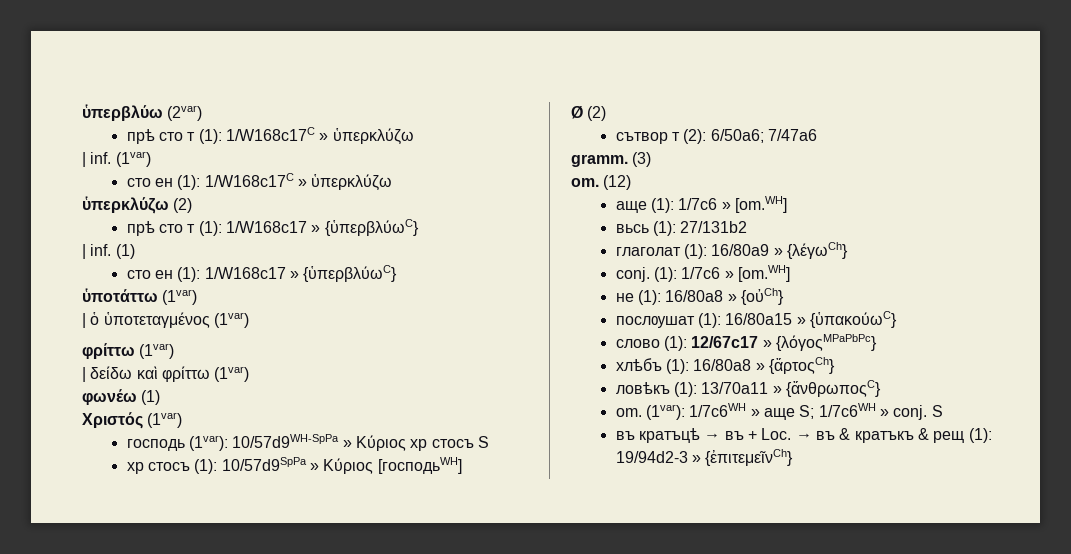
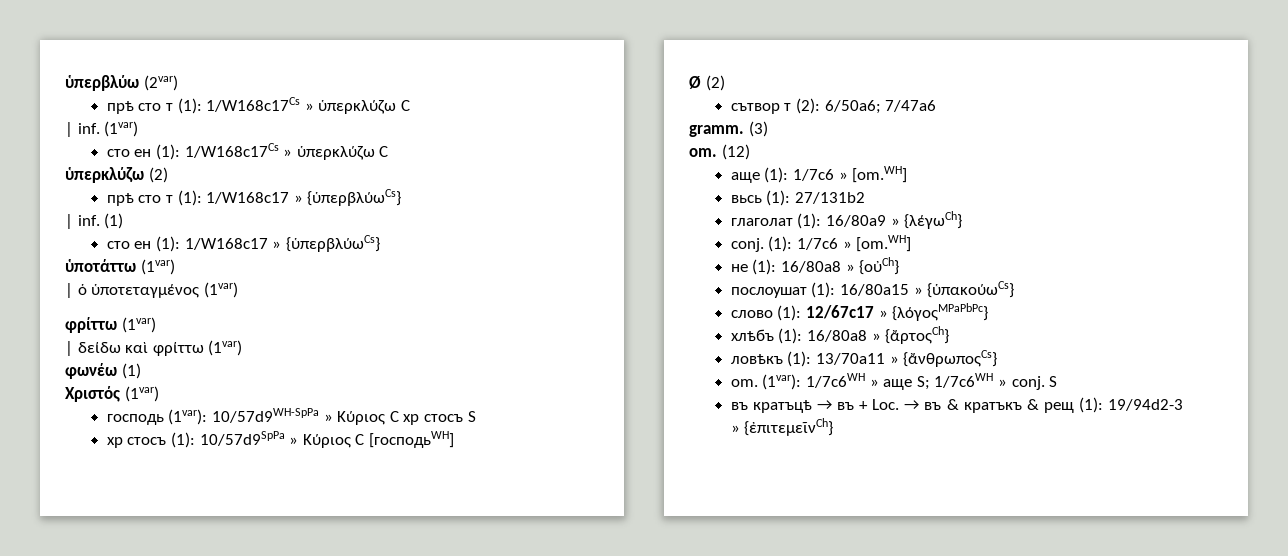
- прѣ сто т (1): 1/W168c17C » ὑπερκλύζω
+ прѣ сто т (1): 1/W168c17Cs » ὑπερκλύζω C
- сто ен (1): 1/W168c17C » ὑπερκλύζω
+ сто ен (1): 1/W168c17Cs » ὑπερκλύζω C
- прѣ сто т (1): 1/W168c17 » {ὑπερβλύωC}
+ прѣ сто т (1): 1/W168c17 » {ὑπερβλύωCs}
- сто ен (1): 1/W168c17 » {ὑπερβλύωC}
+ сто ен (1): 1/W168c17 » {ὑπερβλύωCs}
- господь (1var): 10/57d9WH-SpPa » Κύριος хр стосъ S
+ господь (1var): 10/57d9WH-SpPa » Κύριος C хр стосъ S
- хр стосъ (1): 10/57d9SpPa » Κύριος [господьWH]
+ хр стосъ (1): 10/57d9SpPa » Κύριος C [господьWH]
- послѹшат (1): 16/80a15 » {ὑπακούωC}
+ послѹшат (1): 16/80a15 » {ὑπακούωCs}
- ловѣкъ (1): 13/70a11 » {ἄνθρωποςC}
+ ловѣкъ (1): 13/70a11 » {ἄνθρωποςCs}

